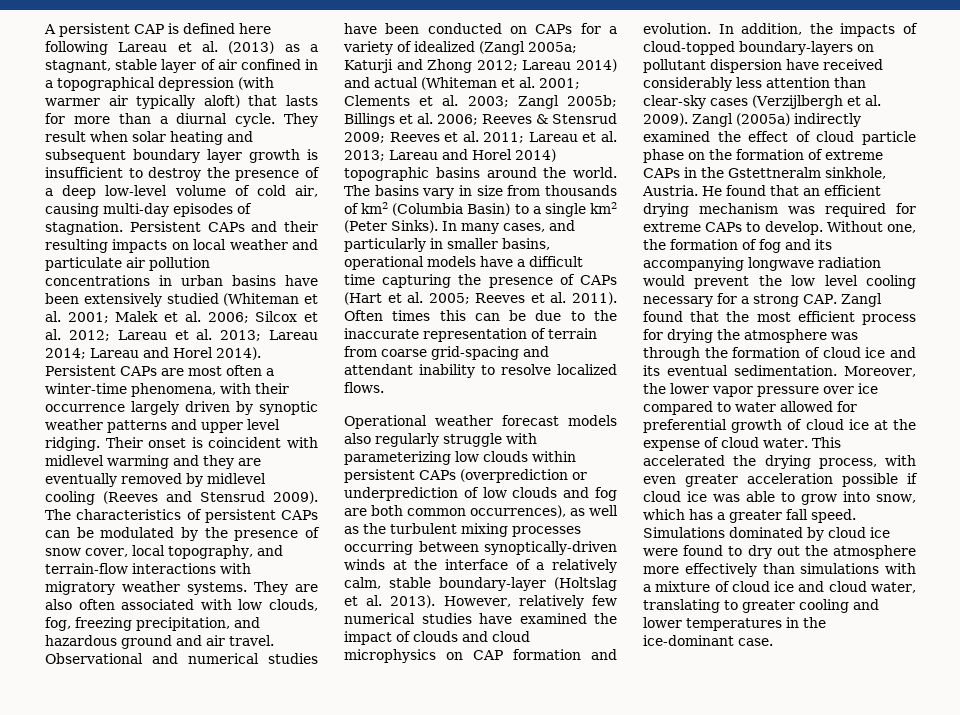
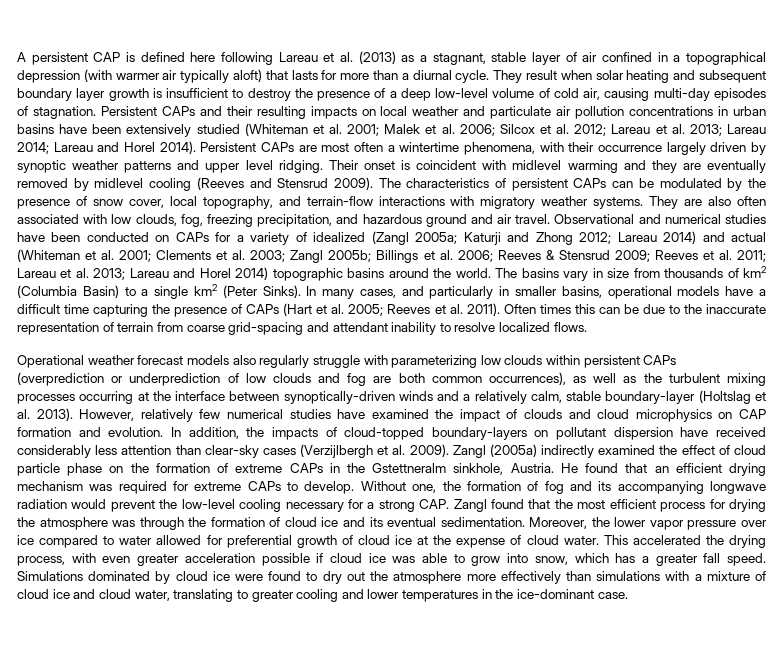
- Persistent CAPs are most often a winter-time phenomena, with their occurrence largely driven by synoptic weather patterns and upper level ridging.
+ Persistent CAPs are most often a wintertime phenomena, with their occurrence largely driven by synoptic weather patterns and upper level ridging.
- Operational weather forecast models also regularly struggle with parameterizing low clouds within persistent CAPs (overprediction or underprediction of low clouds and fog are both common occurrences), as well as the turbulent mixing processes occurring between synoptically-driven winds at the interface of a relatively calm, stable boundary-layer (Holtslag et al. 2013).
+ Operational weather forecast models also regularly struggle with parameterizing low clouds within persistent CAPs (overprediction or underprediction of low clouds and fog are both common occurrences), as well as the turbulent mixing processes occurring at the interface between synoptically-driven winds and a relatively calm, stable boundary-layer (Holtslag et al. 2013).
- Without one, the formation of fog and its accompanying longwave radiation would prevent the low level cooling necessary for a strong CAP. Zangl found that the most efficient process for drying the atmosphere was through the formation of cloud ice and its eventual sedimentation.
+ Without one, the formation of fog and its accompanying longwave radiation would prevent the low-level cooling necessary for a strong CAP. Zangl found that the most efficient process for drying the atmosphere was through the formation of cloud ice and its eventual sedimentation.

